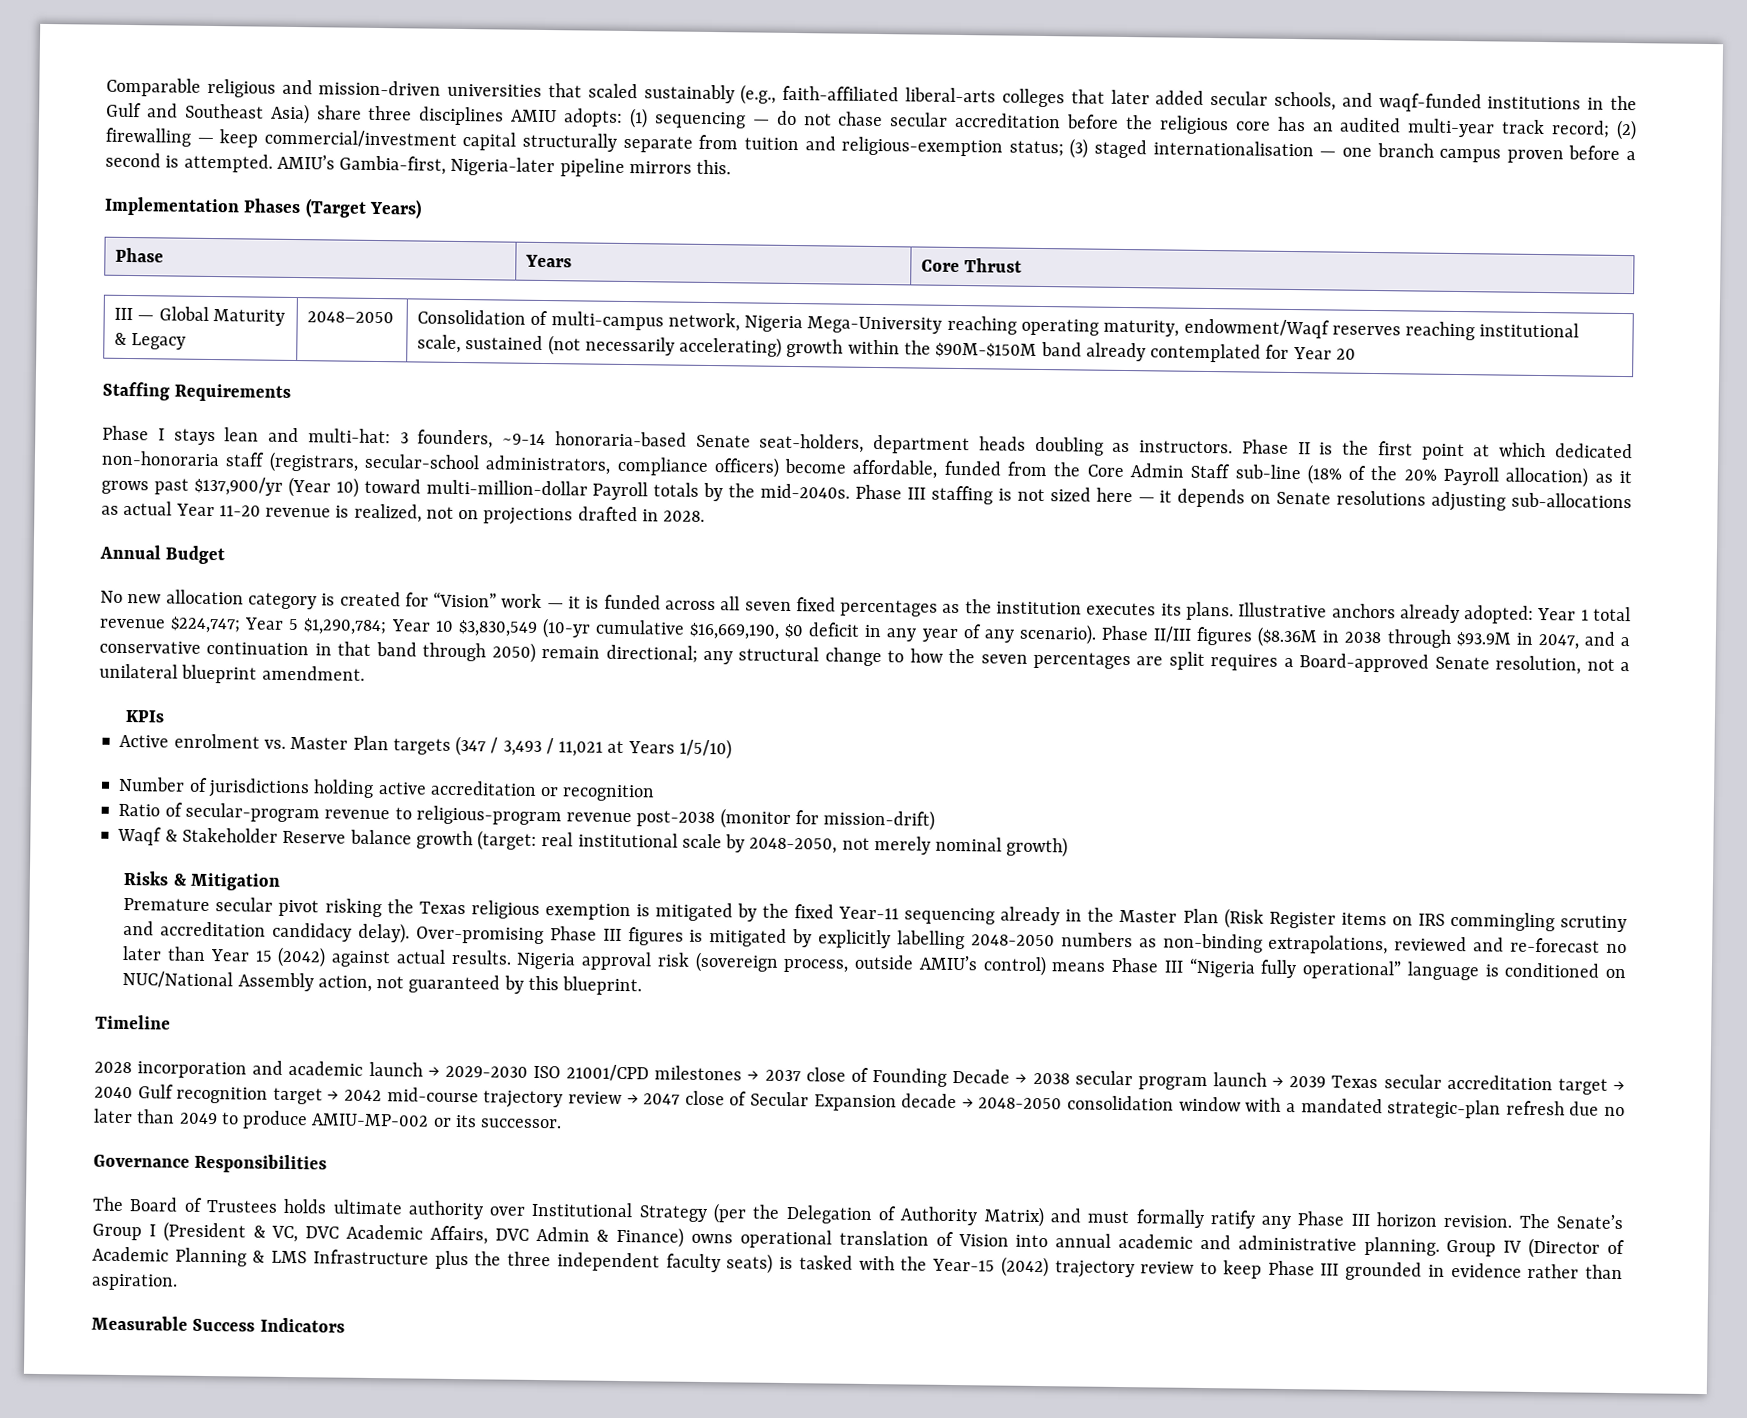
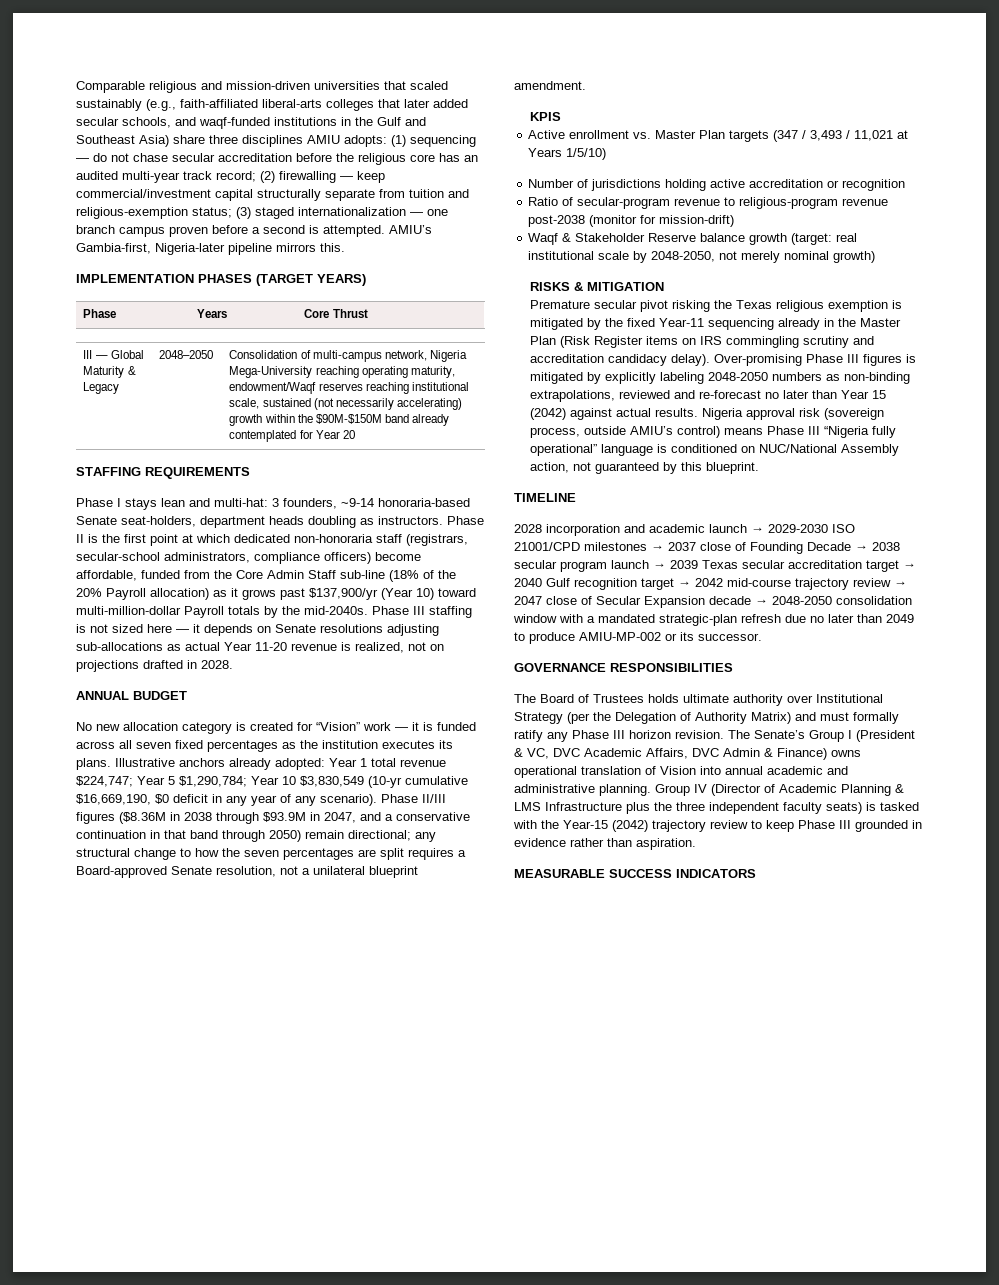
- (3) staged internationalisation — one branch campus proven before a second is attempted.
+ (3) staged internationalization — one branch campus proven before a second is attempted.
- Implementation Phases (Target Years)
+ IMPLEMENTATION PHASES (TARGET YEARS)
- Staffing Requirements
+ STAFFING REQUIREMENTS
- Annual Budget
+ ANNUAL BUDGET
- KPIs
+ KPIS
- Active enrolment vs. Master Plan targets (347 / 3,493 / 11,021 at Years 1/5/10)
+ Active enrollment vs. Master Plan targets (347 / 3,493 / 11,021 at Years 1/5/10)
- Risks & Mitigation
+ RISKS & MITIGATION
- Over-promising Phase III figures is mitigated by explicitly labelling 2048-2050 numbers as non-binding extrapolations, reviewed and re-forecast no later than Year 15 (2042) against actual results.
+ Over-promising Phase III figures is mitigated by explicitly labeling 2048-2050 numbers as non-binding extrapolations, reviewed and re-forecast no later than Year 15 (2042) against actual results.
- Timeline
+ TIMELINE
- Governance Responsibilities
+ GOVERNANCE RESPONSIBILITIES
- Measurable Success Indicators
+ MEASURABLE SUCCESS INDICATORS

